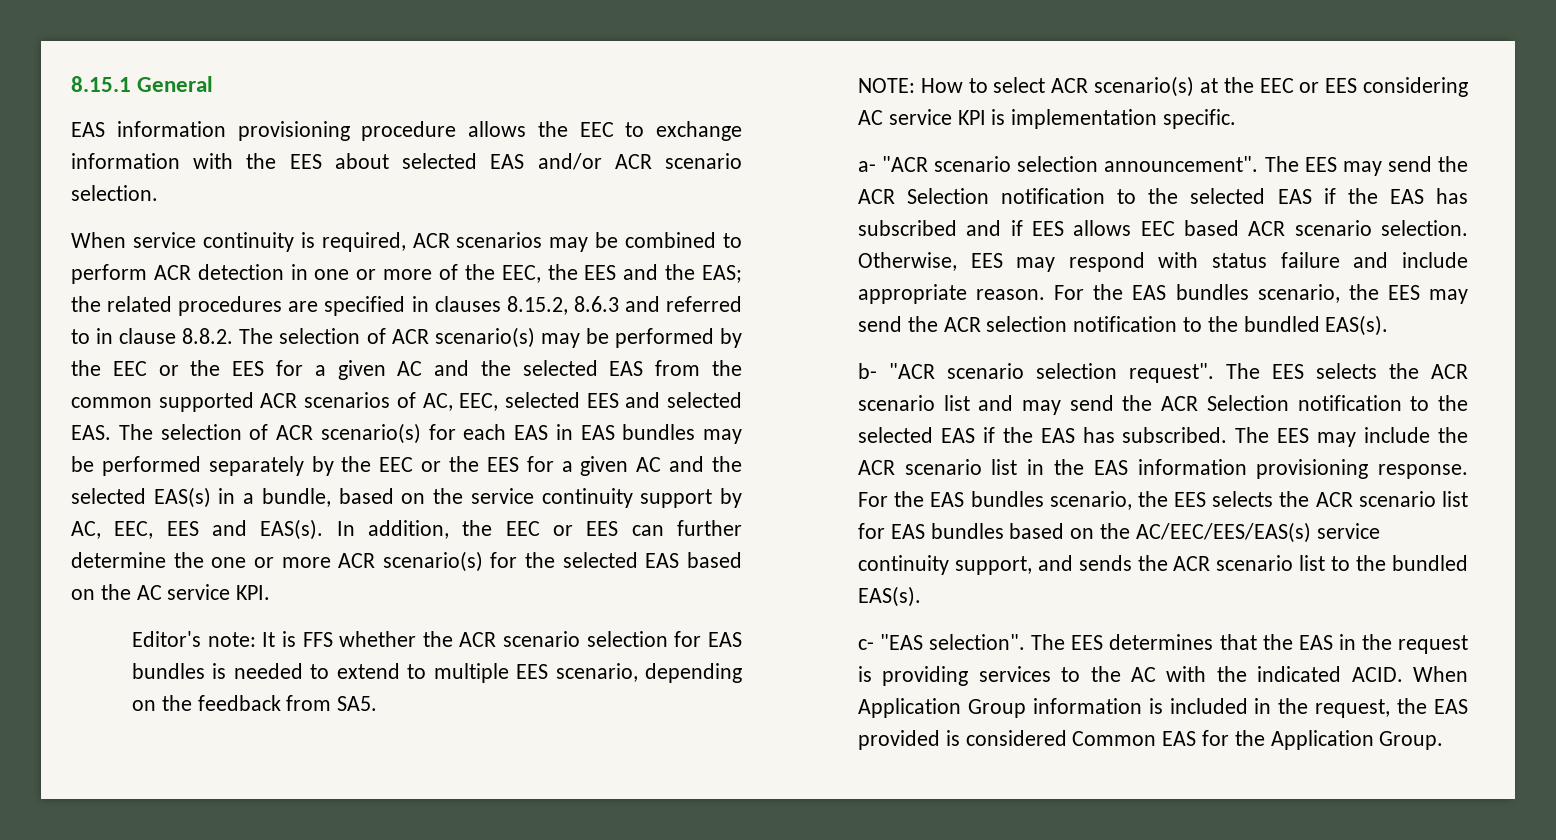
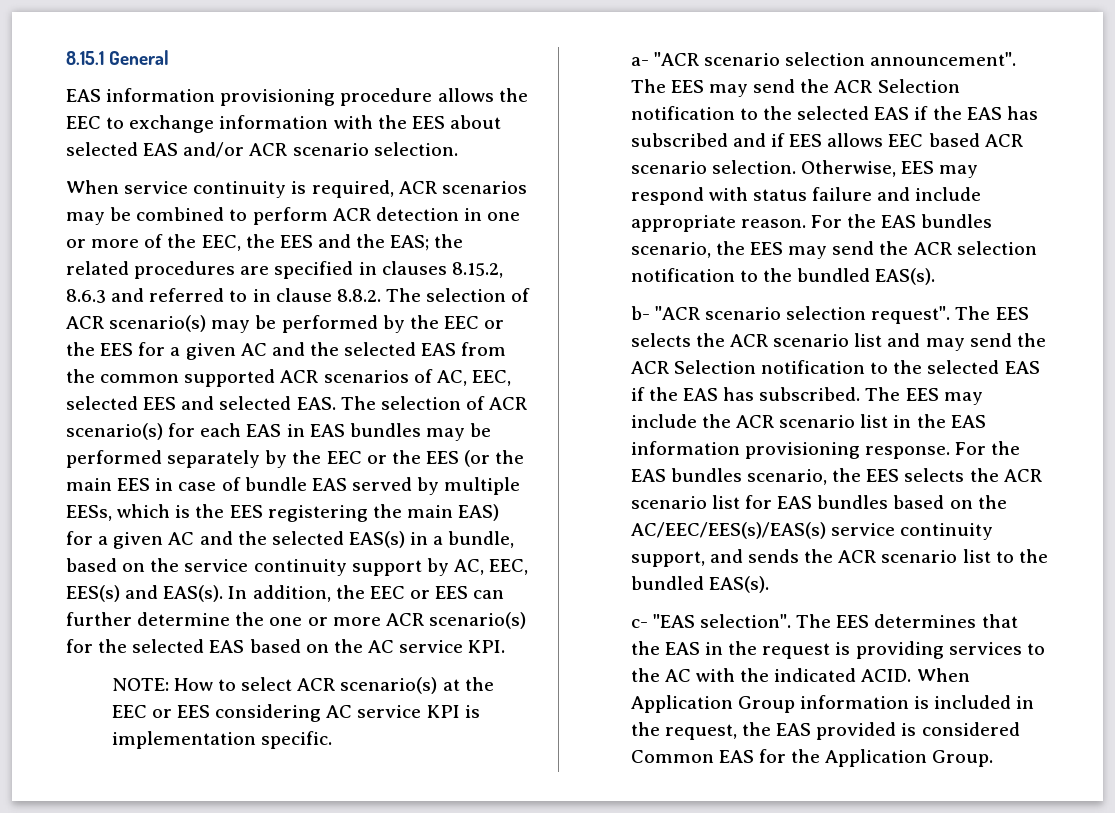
- the related procedures are specified in clauses 8.15.2, 8.6.3 and referred to in clause 8.8.2. The selection of ACR scenario(s) may be performed by the EEC or the EES for a given AC and the selected EAS from the common supported ACR scenarios of AC, EEC, selected EES and selected EAS. The selection of ACR scenario(s) for each EAS in EAS bundles may be performed separately by the EEC or the EES for a given AC and the selected EAS(s) in a bundle, based on the service continuity support by AC, EEC, EES and EAS(s).
+ the related procedures are specified in clauses 8.15.2, 8.6.3 and referred to in clause 8.8.2. The selection of ACR scenario(s) may be performed by the EEC or the EES for a given AC and the selected EAS from the common supported ACR scenarios of AC, EEC, selected EES and selected EAS. The selection of ACR scenario(s) for each EAS in EAS bundles may be performed separately by the EEC or the EES (or the main EES in case of bundle EAS served by multiple EESs, which is the EES registering the main EAS) for a given AC and the selected EAS(s) in a bundle, based on the service continuity support by AC, EEC, EES(s) and EAS(s).
- Editor's note: It is FFS whether the ACR scenario selection for EAS bundles is needed to extend to multiple EES scenario, depending on the feedback from SA5.
- For the EAS bundles scenario, the EES selects the ACR scenario list for EAS bundles based on the AC/EEC/EES/EAS(s) service continuity support, and sends the ACR scenario list to the bundled EAS(s).
+ For the EAS bundles scenario, the EES selects the ACR scenario list for EAS bundles based on the AC/EEC/EES(s)/EAS(s) service continuity support, and sends the ACR scenario list to the bundled EAS(s).

